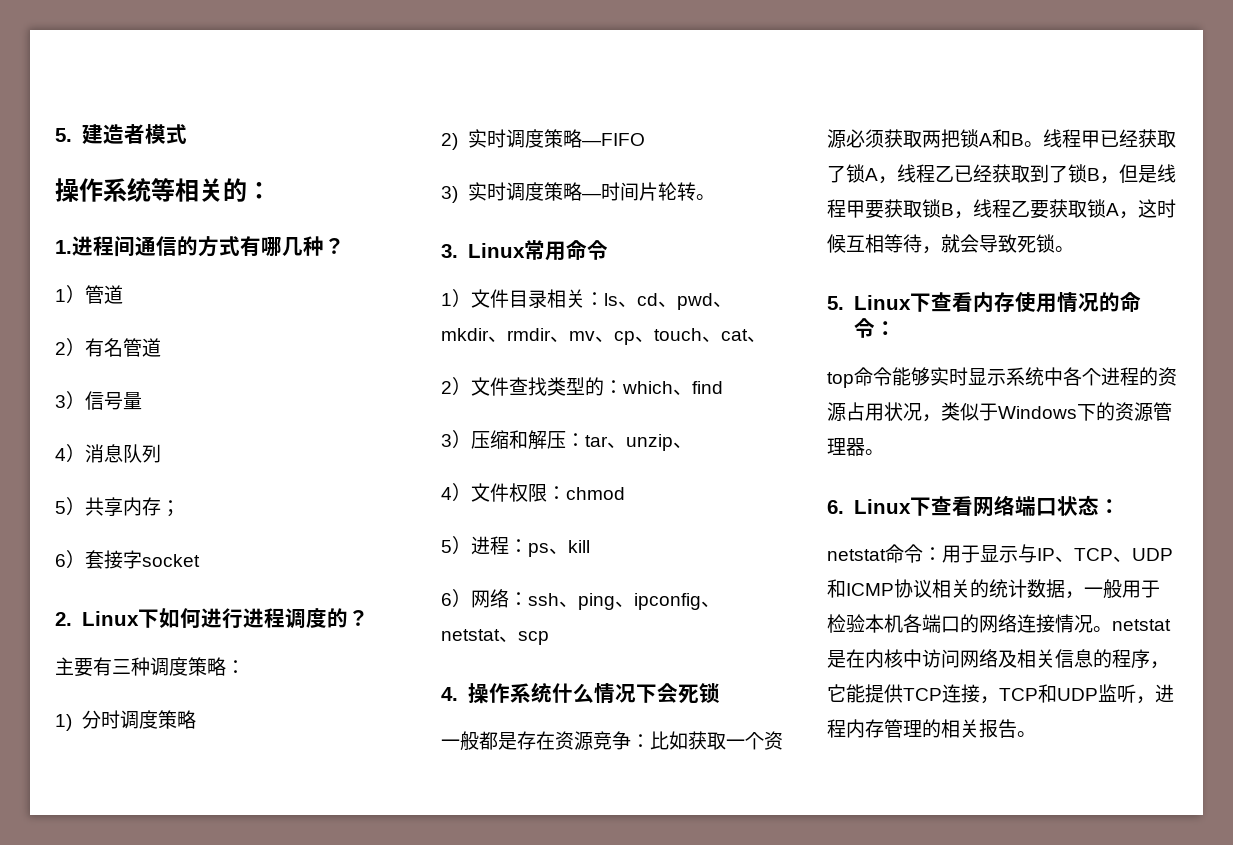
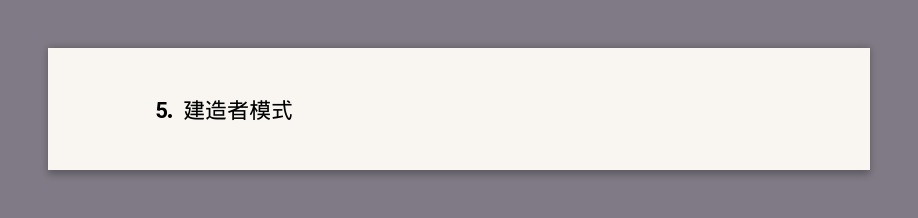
- 操作系统等相关的：
- 1.进程间通信的方式有哪几种？
- 1）管道
- 2）有名管道
- 3）信号量
- 4）消息队列
- 5）共享内存；
- 6）套接字socket
- 2. Linux下如何进行进程调度的？
- 主要有三种调度策略：
- 1)分时调度策略
- 2)实时调度策略—FIFO
- 3)实时调度策略—时间片轮转。
- 3. Linux常用命令
- 1）文件目录相关：ls、cd、pwd、mkdir、rmdir、mv、cp、touch、cat、
- 2）文件查找类型的：which、find
- 3）压缩和解压：tar、unzip、
- 4）文件权限：chmod
- 5）进程：ps、kill
- 6）网络：ssh、ping、ipconfig、netstat、scp
- 4.操作系统什么情况下会死锁
- 一般都是存在资源竞争：比如获取一个资源必须获取两把锁A和B。线程甲已经获取了锁A，线程乙已经获取到了锁B，但是线程甲要获取锁B，线程乙要获取锁A，这时候互相等待，就会导致死锁。
- 5. Linux下查看内存使用情况的命令：
- top命令能够实时显示系统中各个进程的资源占用状况，类似于Windows下的资源管理器。
- 6. Linux下查看网络端口状态：
- netstat命令：用于显示与IP、TCP、UDP和ICMP协议相关的统计数据，一般用于检验本机各端口的网络连接情况。netstat是在内核中访问网络及相关信息的程序，它能提供TCP连接，TCP和UDP监听，进程内存管理的相关报告。

